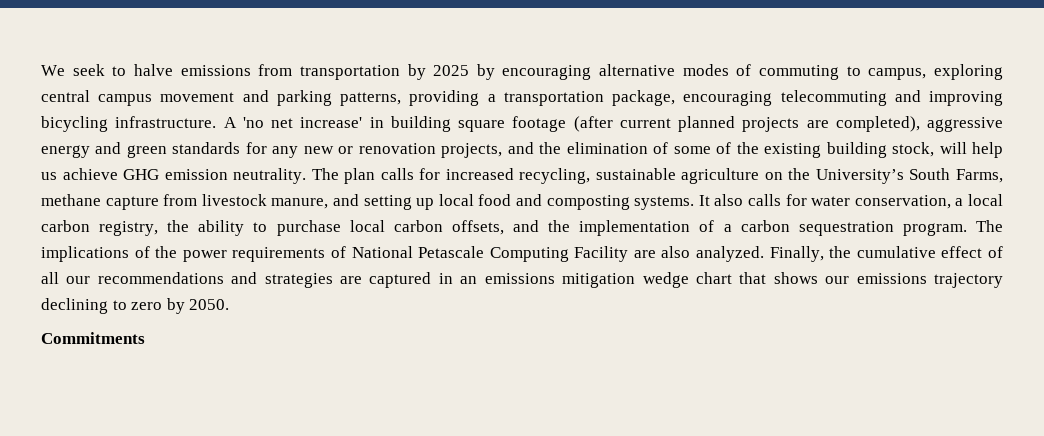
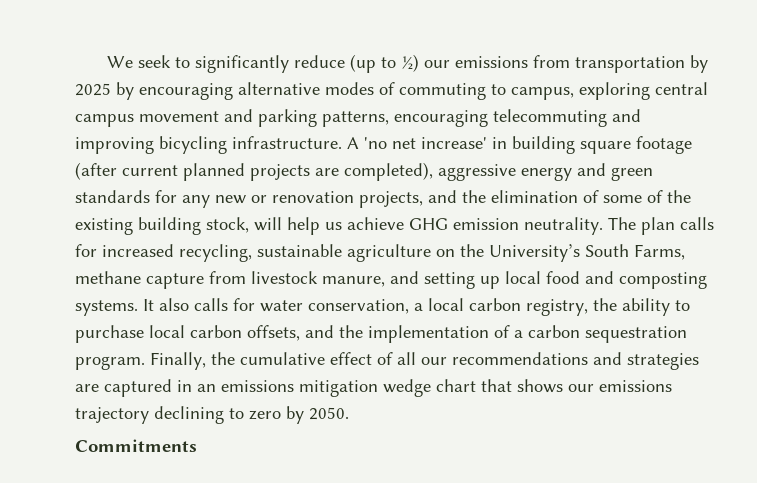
- We seek to halve emissions from transportation by 2025 by encouraging alternative modes of commuting to campus, exploring central campus movement and parking patterns, providing a transportation package, encouraging telecommuting and improving bicycling infrastructure.
+ We seek to significantly reduce (up to ½) our emissions from transportation by 2025 by encouraging alternative modes of commuting to campus, exploring central campus movement and parking patterns, encouraging telecommuting and improving bicycling infrastructure.
- The implications of the power requirements of National Petascale Computing Facility are also analyzed.

